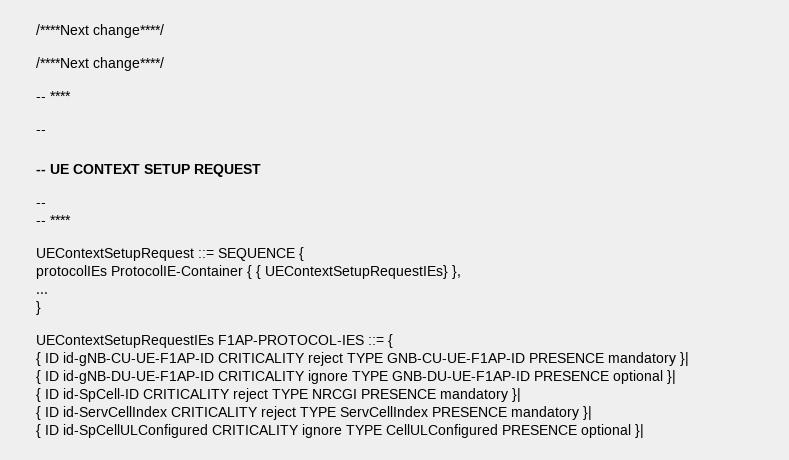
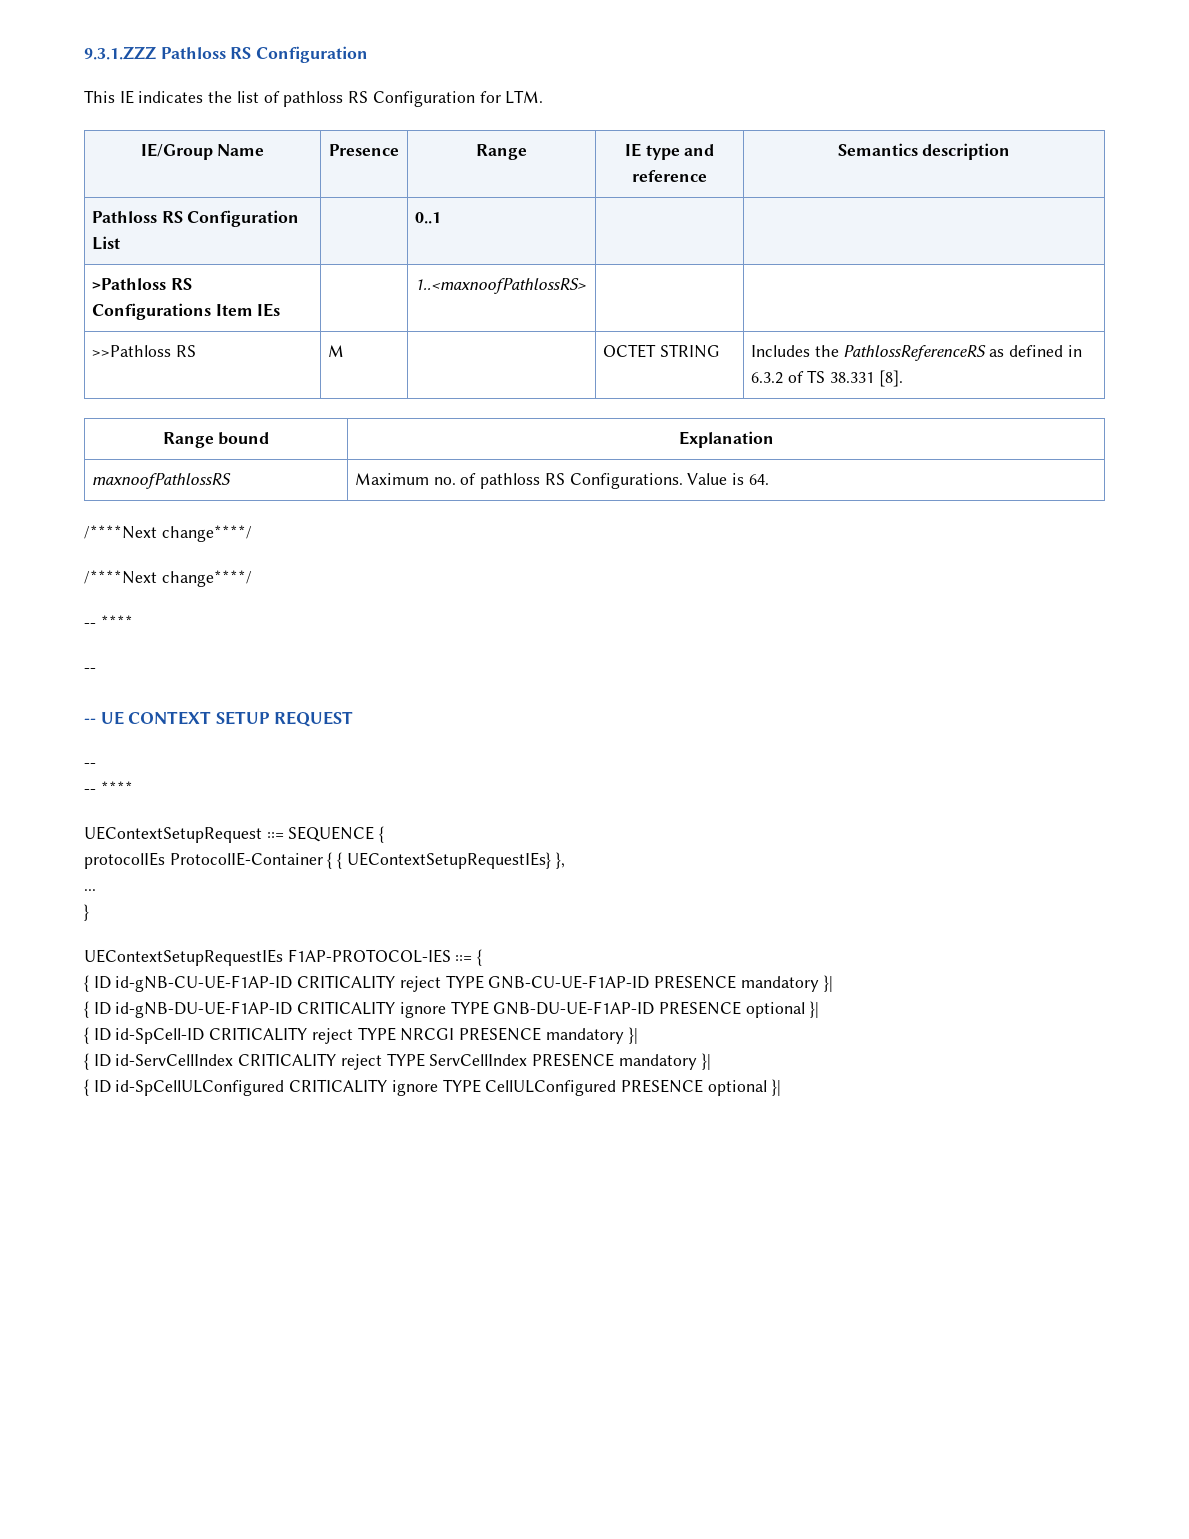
+ 9.3.1.ZZZ Pathloss RS Configuration
+ This IE indicates the list of pathloss RS Configuration for LTM.
+ IE/Group Name | Presence | Range | IE type and reference | Semantics description
+ Pathloss RS Configuration List | | 0..1 | |
+ >Pathloss RS Configurations Item IEs | | 1..<maxnoofPathlossRS> | |
+ >>Pathloss RS | M | | OCTET STRING | Includes the PathlossReferenceRS as defined in 6.3.2 of TS 38.331 [8].
+ Range bound | Explanation
+ maxnoofPathlossRS | Maximum no. of pathloss RS Configurations. Value is 64.

